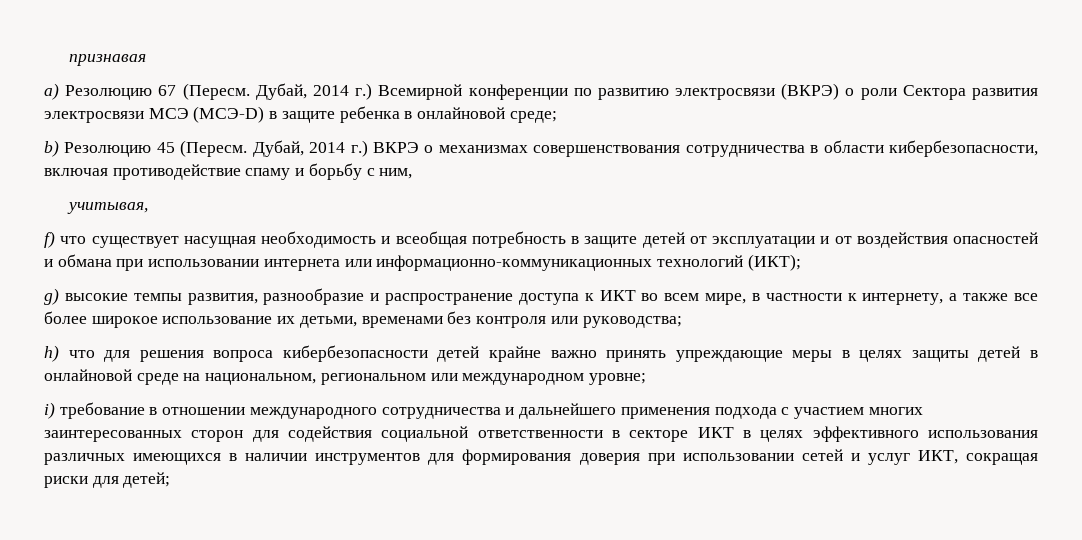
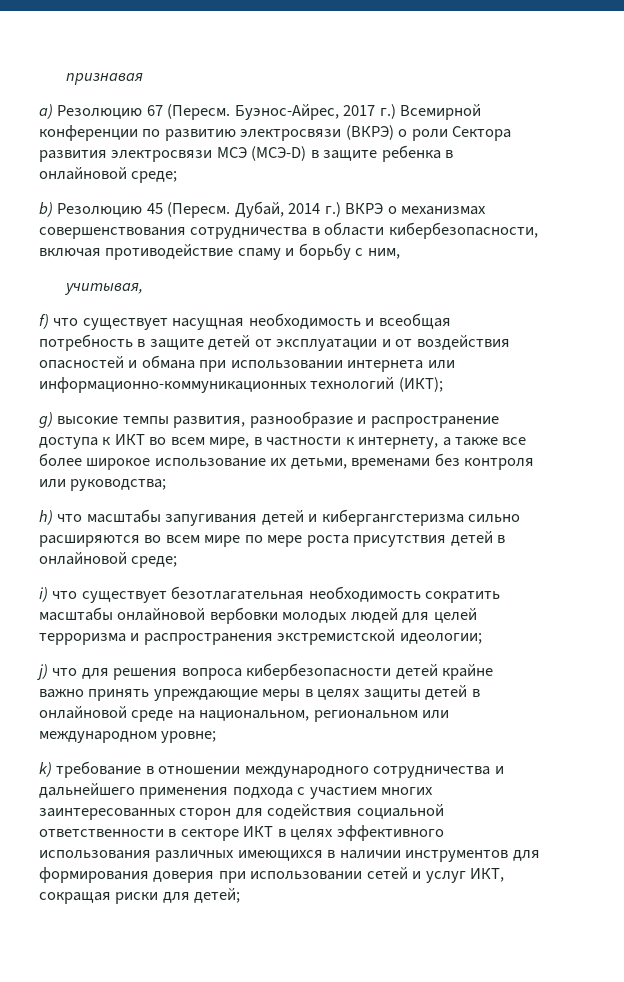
- Дубай, 2014 г.) Всемирной конференции по развитию электросвязи (ВКРЭ) о роли Сектора развития электросвязи МСЭ (МСЭ-D) в защите ребенка в онлайновой среде;
+ Буэнос-Айрес, 2017 г.) Всемирной конференции по развитию электросвязи (ВКРЭ) о роли Сектора развития электросвязи МСЭ (МСЭ-D) в защите ребенка в онлайновой среде;
- h) что для решения вопроса кибербезопасности детей крайне важно принять упреждающие меры в целях защиты детей в онлайновой среде на национальном, региональном или международном уровне;
+ h) что масштабы запугивания детей и кибергангстеризма сильно расширяются во всем мире по мере роста присутствия детей в онлайновой среде;
+ i) что существует безотлагательная необходимость сократить масштабы онлайновой вербовки молодых людей для целей терроризма и распространения экстремистской идеологии;
+ j) что для решения вопроса кибербезопасности детей крайне важно принять упреждающие меры в целях защиты детей в онлайновой среде на национальном, региональном или международном уровне;
- i) требование в отношении международного сотрудничества и дальнейшего применения подхода с участием многих заинтересованных сторон для содействия социальной ответственности в секторе ИКТ в целях эффективного использования различных имеющихся в наличии инструментов для формирования доверия при использовании сетей и услуг ИКТ, сокращая риски для детей;
+ k) требование в отношении международного сотрудничества и дальнейшего применения подхода с участием многих заинтересованных сторон для содействия социальной ответственности в секторе ИКТ в целях эффективного использования различных имеющихся в наличии инструментов для формирования доверия при использовании сетей и услуг ИКТ, сокращая риски для детей;

